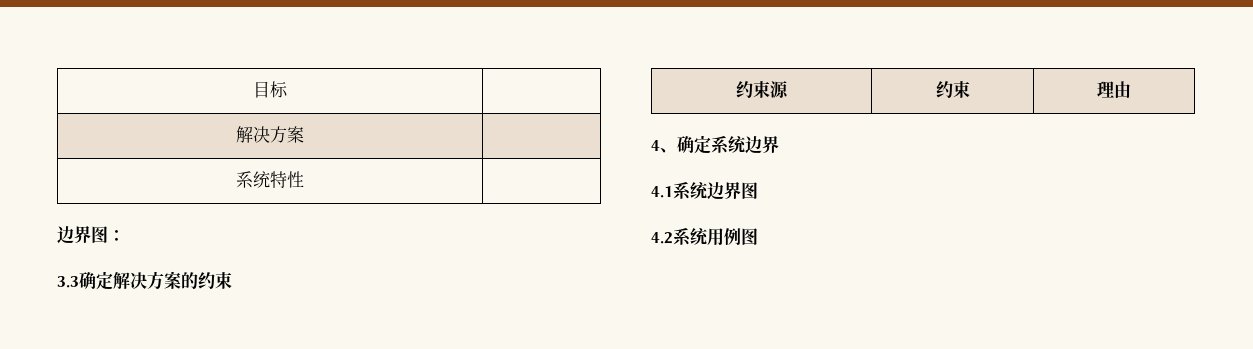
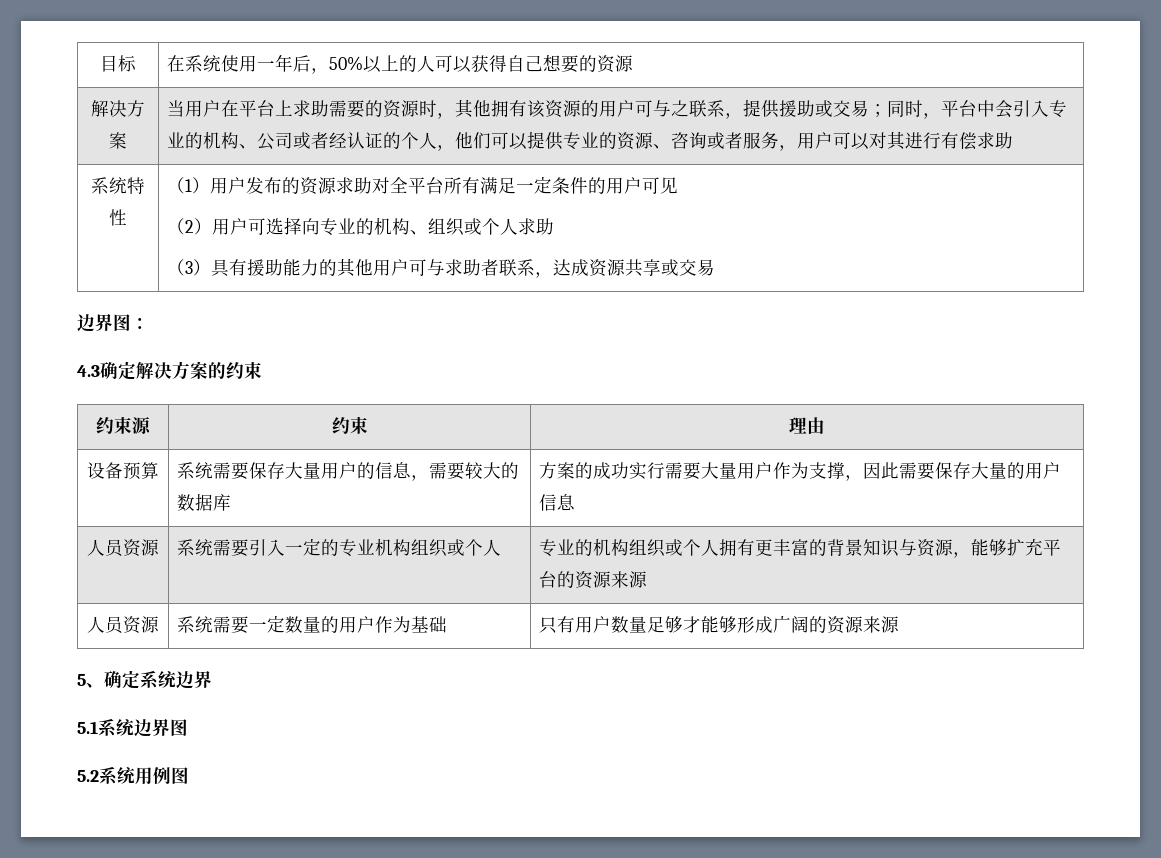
- 目标 |
- 解决方案 |
- 系统特性 |
+ 目标 | 在系统使用一年后，50%以上的人可以获得自己想要的资源
+ 解决方案 | 当用户在平台上求助需要的资源时，其他拥有该资源的用户可与之联系，提供援助或交易；同时，平台中会引入专业的机构、公司或者经认证的个人，他们可以提供专业的资源、咨询或者服务，用户可以对其进行有偿求助
+ 系统特性 | （1）用户发布的资源求助对全平台所有满足一定条件的用户可见
+ （2）用户可选择向专业的机构、组织或个人求助
+ （3）具有援助能力的其他用户可与求助者联系，达成资源共享或交易
- 3.3确定解决方案的约束
+ 4.3确定解决方案的约束
- 4、确定系统边界
+ 设备预算 | 系统需要保存大量用户的信息，需要较大的数据库 | 方案的成功实行需要大量用户作为支撑，因此需要保存大量的用户信息
+ 人员资源 | 系统需要引入一定的专业机构组织或个人 | 专业的机构组织或个人拥有更丰富的背景知识与资源，能够扩充平台的资源来源
+ 人员资源 | 系统需要一定数量的用户作为基础 | 只有用户数量足够才能够形成广阔的资源来源
+ 5、确定系统边界
- 4.1系统边界图
+ 5.1系统边界图
- 4.2系统用例图
+ 5.2系统用例图

